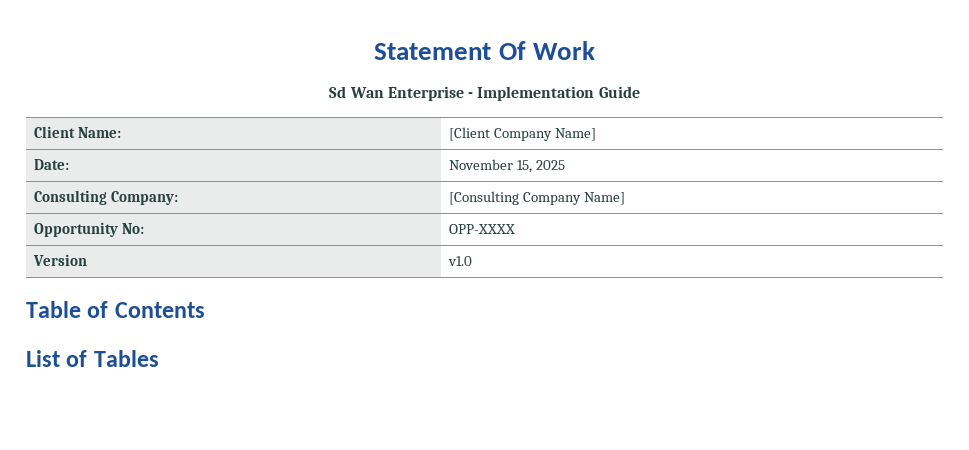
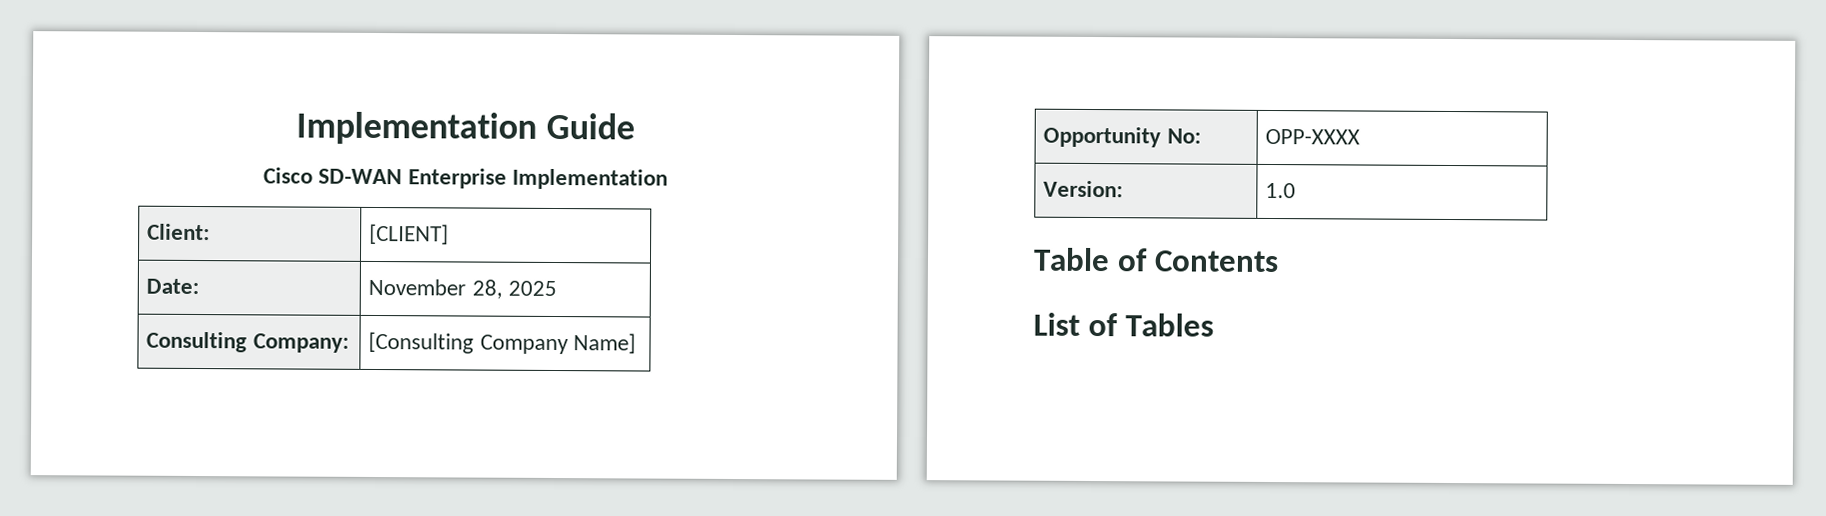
- Statement Of Work
- Sd Wan Enterprise - Implementation Guide
- Client Name: | [Client Company Name]
+ Implementation Guide
+ Cisco SD-WAN Enterprise Implementation
+ Client: | [CLIENT]
- Date: | November 15, 2025
+ Date: | November 28, 2025
- Version | v1.0
+ Version: | 1.0

